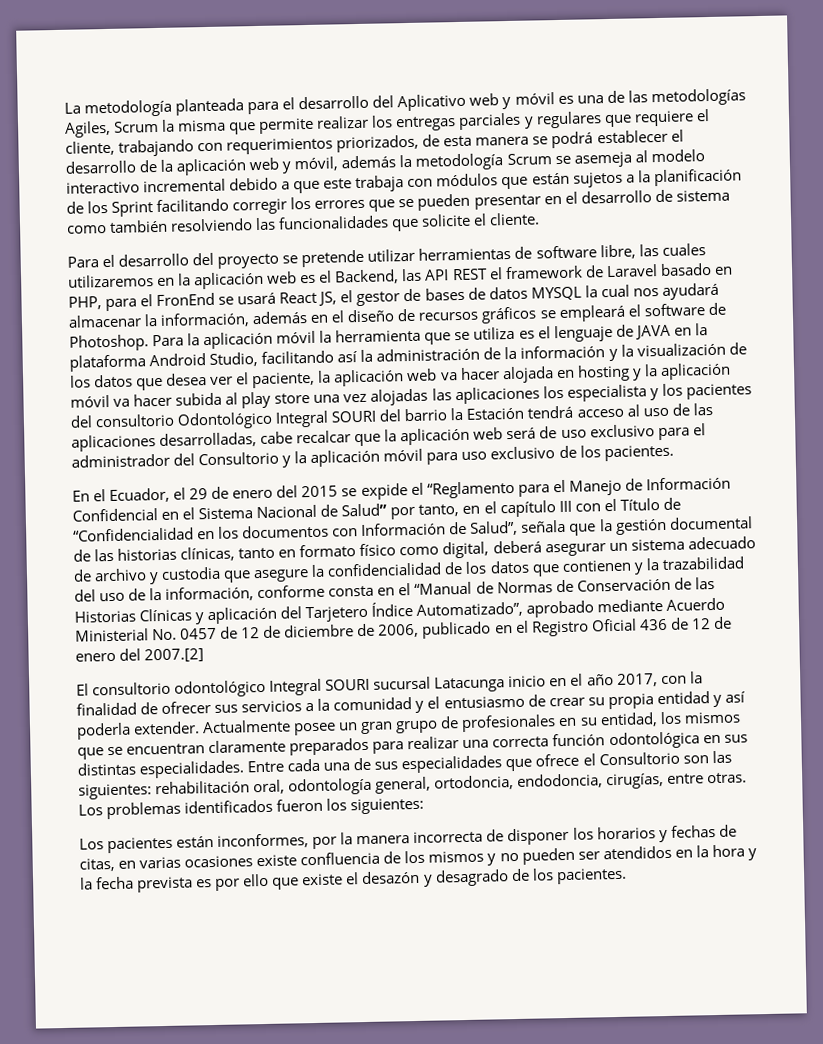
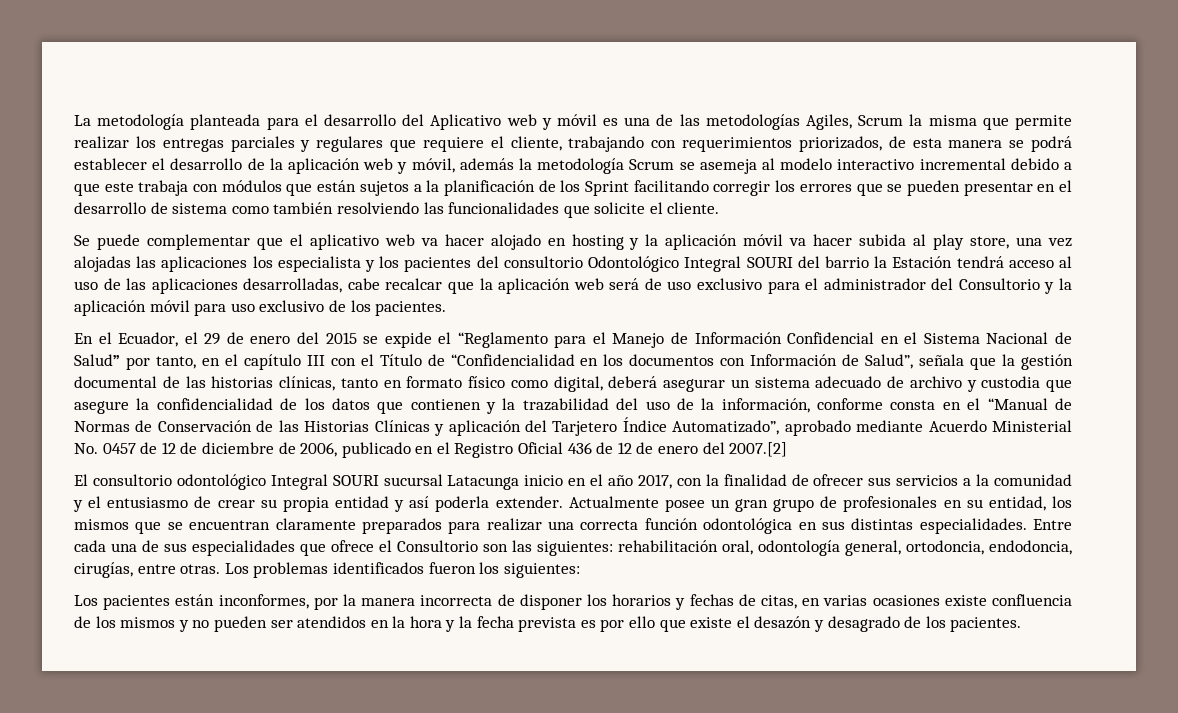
- Para el desarrollo del proyecto se pretende utilizar herramientas de software libre, las cuales utilizaremos en la aplicación web es el Backend, las API REST el framework de Laravel basado en PHP, para el FronEnd se usará React JS, el gestor de bases de datos MYSQL la cual nos ayudará almacenar la información, además en el diseño de recursos gráficos se empleará el software de Photoshop. Para la aplicación móvil la herramienta que se utiliza es el lenguaje de JAVA en la plataforma Android Studio, facilitando así la administración de la información y la visualización de los datos que desea ver el paciente, la aplicación web va hacer alojada en hosting y la aplicación móvil va hacer subida al play store una vez alojadas las aplicaciones los especialista y los pacientes del consultorio Odontológico Integral SOURI del barrio la Estación tendrá acceso al uso de las aplicaciones desarrolladas, cabe recalcar que la aplicación web será de uso exclusivo para el administrador del Consultorio y la aplicación móvil para uso exclusivo de los pacientes.
+ Se puede complementar que el aplicativo web va hacer alojado en hosting y la aplicación móvil va hacer subida al play store, una vez alojadas las aplicaciones los especialista y los pacientes del consultorio Odontológico Integral SOURI del barrio la Estación tendrá acceso al uso de las aplicaciones desarrolladas, cabe recalcar que la aplicación web será de uso exclusivo para el administrador del Consultorio y la aplicación móvil para uso exclusivo de los pacientes.

